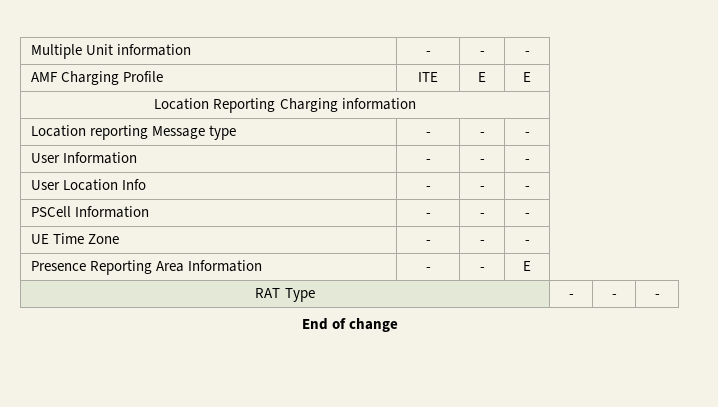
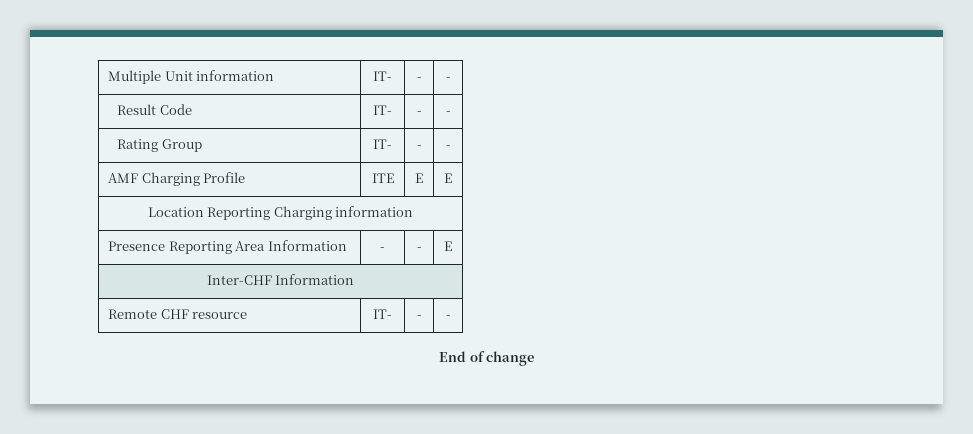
- Multiple Unit information | - | - | -
+ Multiple Unit information | IT- | - | -
+ Result Code | IT- | - | -
+ Rating Group | IT- | - | -
- Location reporting Message type | - | - | -
- User Information | - | - | -
- User Location Info | - | - | -
- PSCell Information | - | - | -
- UE Time Zone | - | - | -
- RAT Type | - | - | -
+ Inter-CHF Information
+ Remote CHF resource | IT- | - | -

